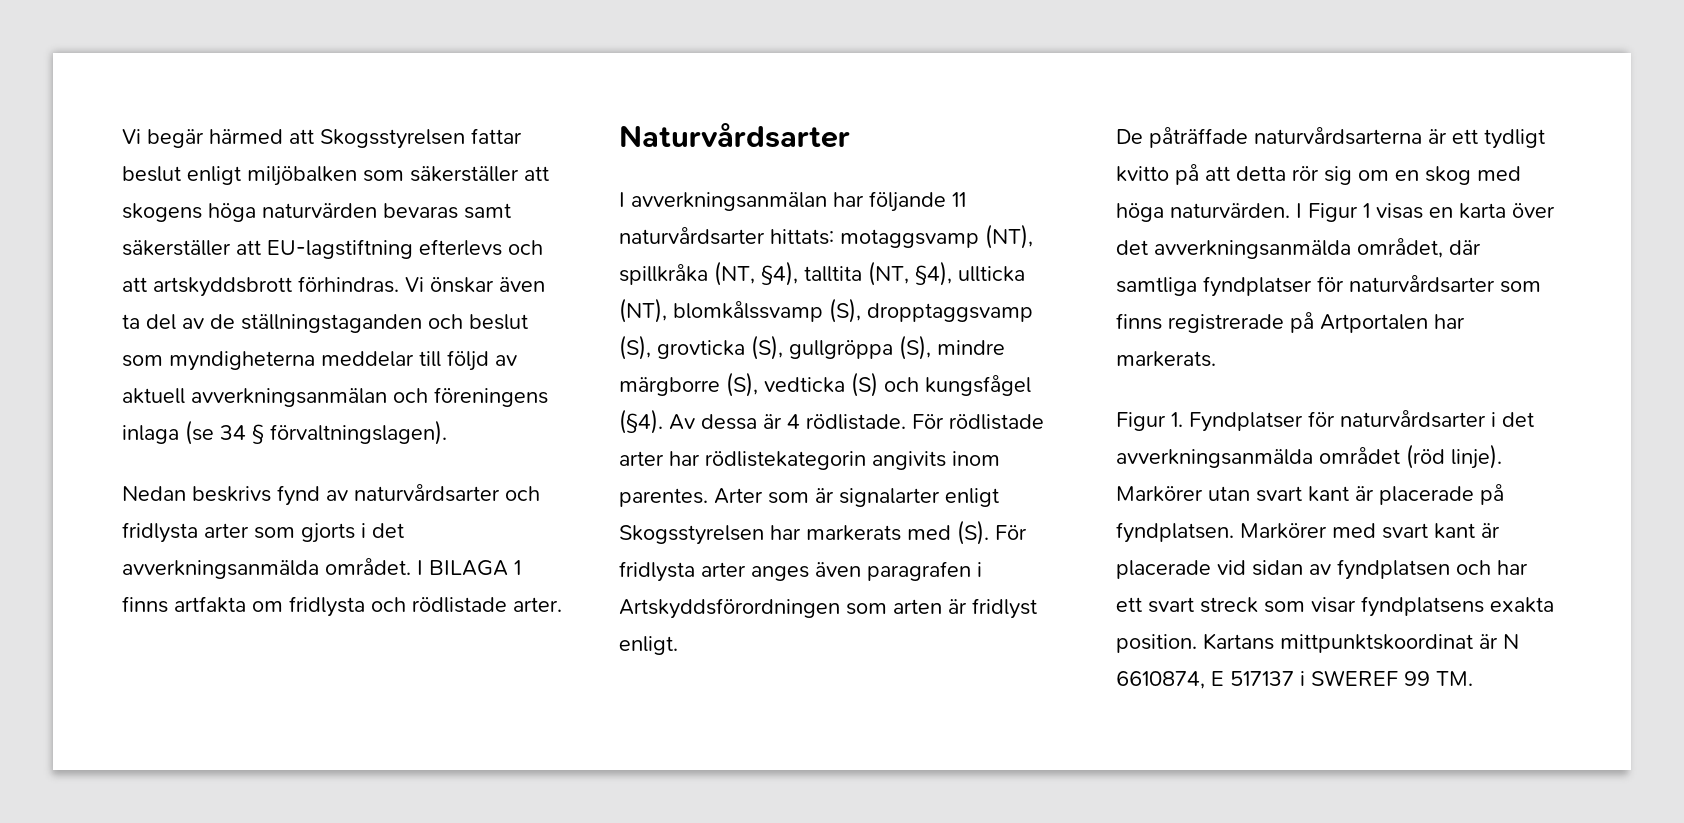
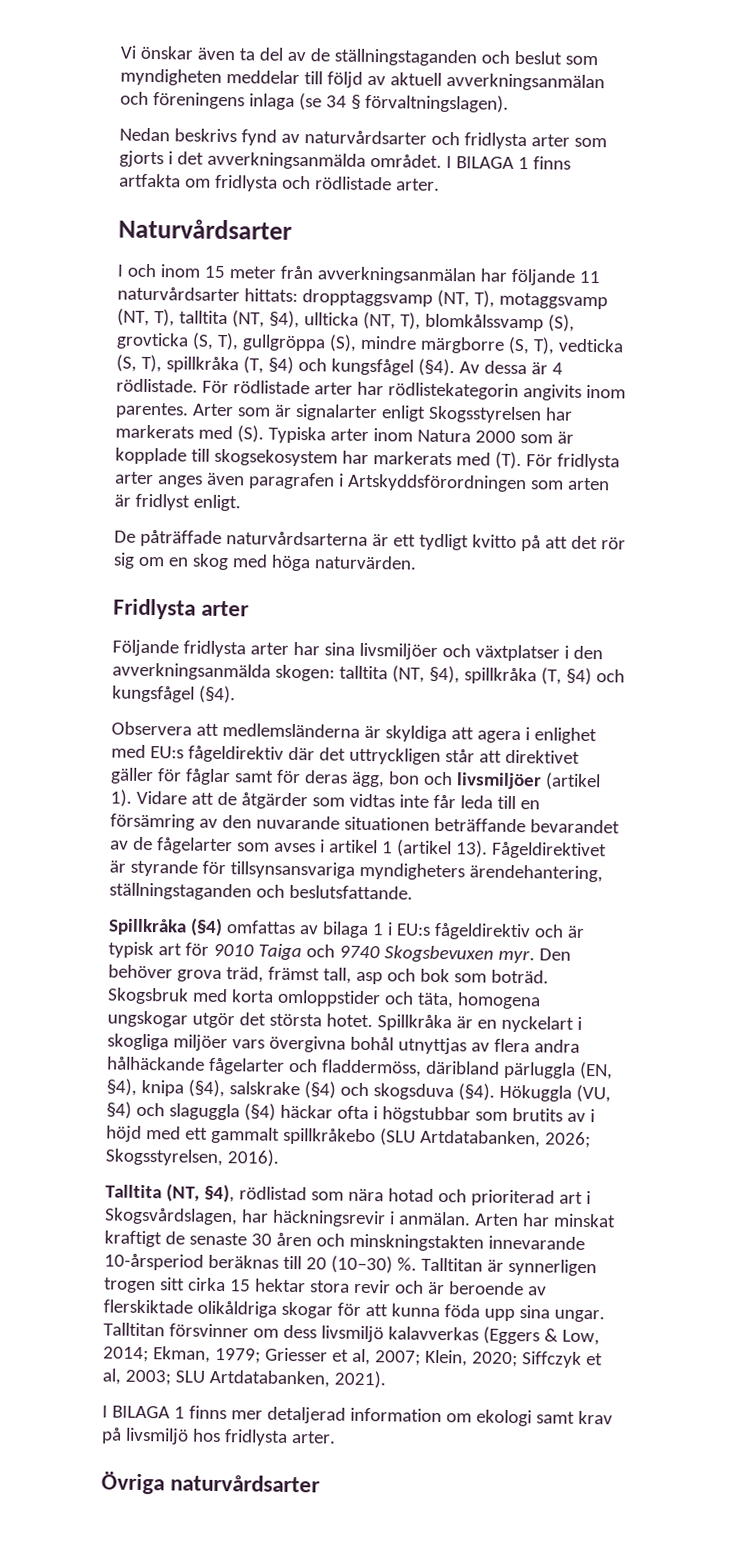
- Vi begär härmed att Skogsstyrelsen fattar beslut enligt miljöbalken som säkerställer att skogens höga naturvärden bevaras samt säkerställer att EU-lagstiftning efterlevs och att artskyddsbrott förhindras. Vi önskar även ta del av de ställningstaganden och beslut som myndigheterna meddelar till följd av aktuell avverkningsanmälan och föreningens inlaga (se 34 § förvaltningslagen).
+ Vi önskar även ta del av de ställningstaganden och beslut som myndigheten meddelar till följd av aktuell avverkningsanmälan och föreningens inlaga (se 34 § förvaltningslagen).
- I avverkningsanmälan har följande 11 naturvårdsarter hittats: motaggsvamp (NT), spillkråka (NT, §4), talltita (NT, §4), ullticka (NT), blomkålssvamp (S), dropptaggsvamp (S), grovticka (S), gullgröppa (S), mindre märgborre (S), vedticka (S) och kungsfågel (§4).
+ I och inom 15 meter från avverkningsanmälan har följande 11 naturvårdsarter hittats: dropptaggsvamp (NT, T), motaggsvamp (NT, T), talltita (NT, §4), ullticka (NT, T), blomkålssvamp (S), grovticka (S, T), gullgröppa (S), mindre märgborre (S, T), vedticka (S, T), spillkråka (T, §4) och kungsfågel (§4).
- Arter som är signalarter enligt Skogsstyrelsen har markerats med (S). För fridlysta arter anges även paragrafen i Artskyddsförordningen som arten är fridlyst enligt.
+ Arter som är signalarter enligt Skogsstyrelsen har markerats med (S). Typiska arter inom Natura 2000 som är kopplade till skogsekosystem har markerats med (T). För fridlysta arter anges även paragrafen i Artskyddsförordningen som arten är fridlyst enligt.
- De påträffade naturvårdsarterna är ett tydligt kvitto på att detta rör sig om en skog med höga naturvärden. I Figur 1 visas en karta över det avverkningsanmälda området, där samtliga fyndplatser för naturvårdsarter som finns registrerade på Artportalen har markerats.
- Figur 1. Fyndplatser för naturvårdsarter i det avverkningsanmälda området (röd linje). Markörer utan svart kant är placerade på fyndplatsen. Markörer med svart kant är placerade vid sidan av fyndplatsen och har ett svart streck som visar fyndplatsens exakta position. Kartans mittpunktskoordinat är N 6610874, E 517137 i SWEREF 99 TM.
+ De påträffade naturvårdsarterna är ett tydligt kvitto på att det rör sig om en skog med höga naturvärden.
+ Fridlysta arter
+ Följande fridlysta arter har sina livsmiljöer och växtplatser i den avverkningsanmälda skogen: talltita (NT, §4), spillkråka (T, §4) och kungsfågel (§4).
+ Observera att medlemsländerna är skyldiga att agera i enlighet med EU:s fågeldirektiv där det uttryckligen står att direktivet gäller för fåglar samt för deras ägg, bon och livsmiljöer (artikel 1). Vidare att de åtgärder som vidtas inte får leda till en försämring av den nuvarande situationen beträffande bevarandet av de fågelarter som avses i artikel 1 (artikel 13). Fågeldirektivet är styrande för tillsynsansvariga myndigheters ärendehantering, ställningstaganden och beslutsfattande.
+ Spillkråka (§4) omfattas av bilaga 1 i EU:s fågeldirektiv och är typisk art för 9010 Taiga och 9740 Skogsbevuxen myr. Den behöver grova träd, främst tall, asp och bok som boträd. Skogsbruk med korta omloppstider och täta, homogena ungskogar utgör det största hotet. Spillkråka är en nyckelart i skogliga miljöer vars övergivna bohål utnyttjas av flera andra hålhäckande fågelarter och fladdermöss, däribland pärluggla (EN, §4), knipa (§4), salskrake (§4) och skogsduva (§4). Hökuggla (VU, §4) och slaguggla (§4) häckar ofta i högstubbar som brutits av i höjd med ett gammalt spillkråkebo (SLU Artdatabanken, 2026; Skogsstyrelsen, 2016).
+ Talltita (NT, §4), rödlistad som nära hotad och prioriterad art i Skogsvårdslagen, har häckningsrevir i anmälan. Arten har minskat kraftigt de senaste 30 åren och minskningstakten innevarande 10-årsperiod beräknas till 20 (10–30) %. Talltitan är synnerligen trogen sitt cirka 15 hektar stora revir och är beroende av flerskiktade olikåldriga skogar för att kunna föda upp sina ungar. Talltitan försvinner om dess livsmiljö kalavverkas (Eggers & Low, 2014; Ekman, 1979; Griesser et al, 2007; Klein, 2020; Siffczyk et al, 2003; SLU Artdatabanken, 2021).
+ I BILAGA 1 finns mer detaljerad information om ekologi samt krav på livsmiljö hos fridlysta arter.
+ Övriga naturvårdsarter

